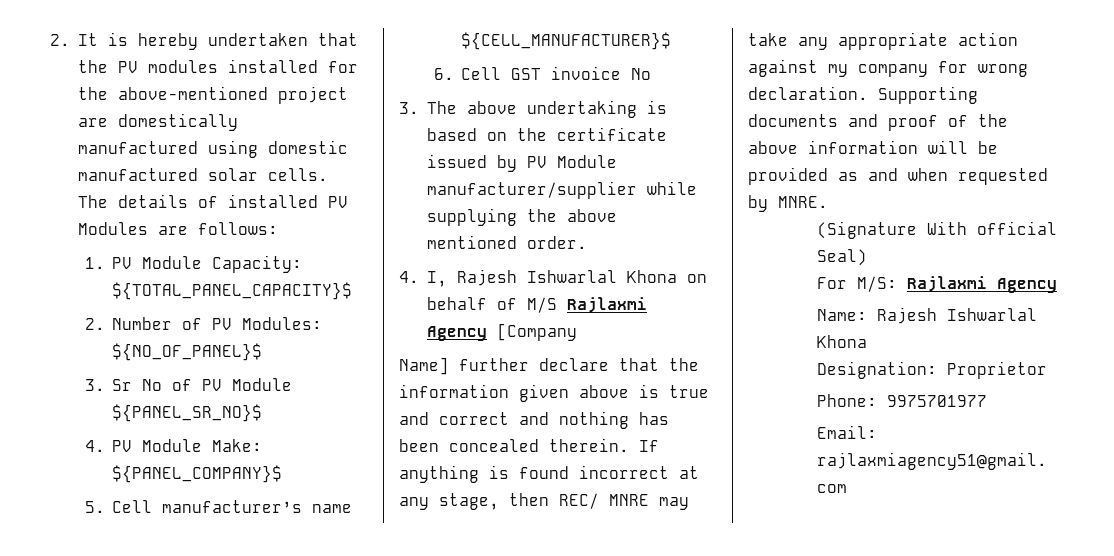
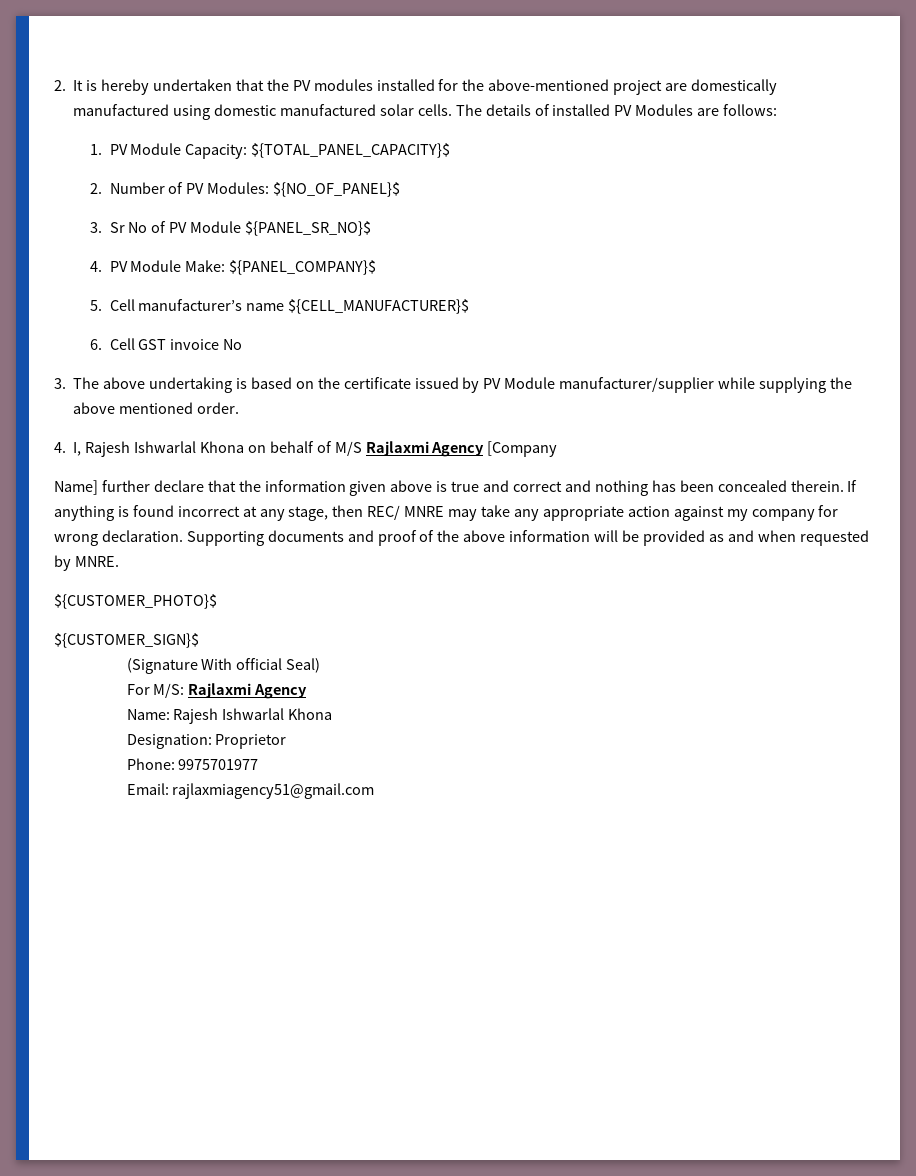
+ ${CUSTOMER_PHOTO}$
+ ${CUSTOMER_SIGN}$

